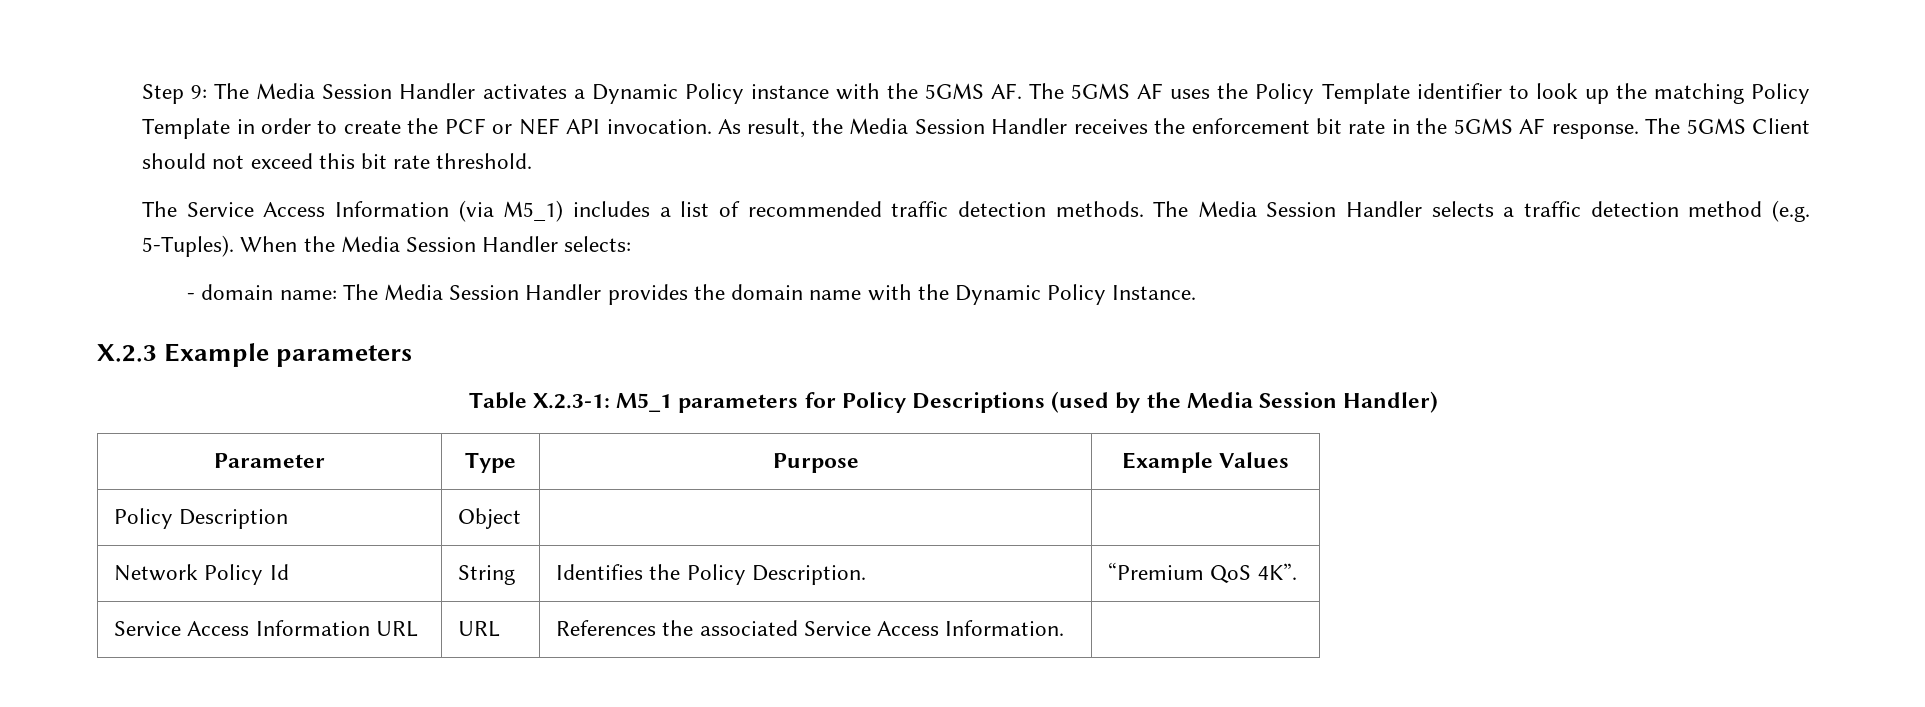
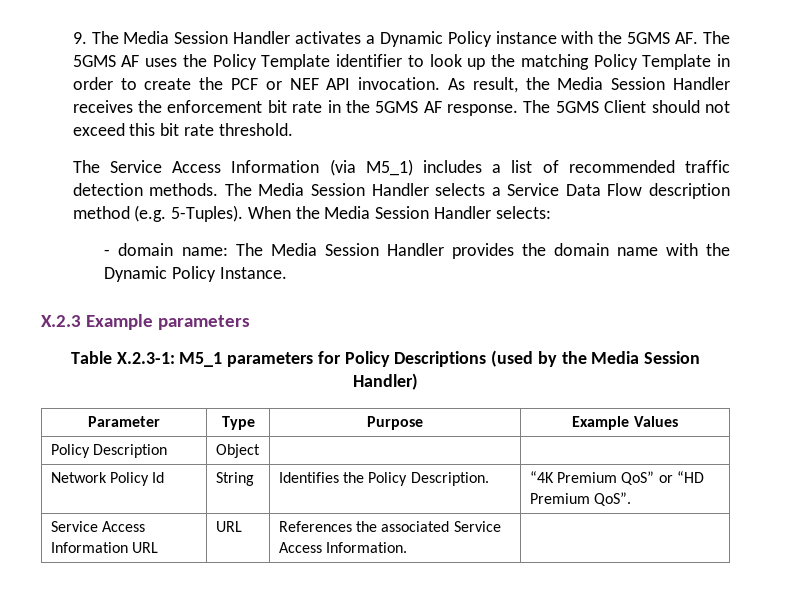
- Step 9: The Media Session Handler activates a Dynamic Policy instance with the 5GMS AF. The 5GMS AF uses the Policy Template identifier to look up the matching Policy Template in order to create the PCF or NEF API invocation.
+ 9. The Media Session Handler activates a Dynamic Policy instance with the 5GMS AF. The 5GMS AF uses the Policy Template identifier to look up the matching Policy Template in order to create the PCF or NEF API invocation.
- The Media Session Handler selects a traffic detection method (e.g. 5-Tuples).
+ The Media Session Handler selects a Service Data Flow description method (e.g. 5-Tuples).
- Network Policy Id | String | Identifies the Policy Description. | “Premium QoS 4K”.
+ Network Policy Id | String | Identifies the Policy Description. | “4K Premium QoS” or “HD Premium QoS”.

